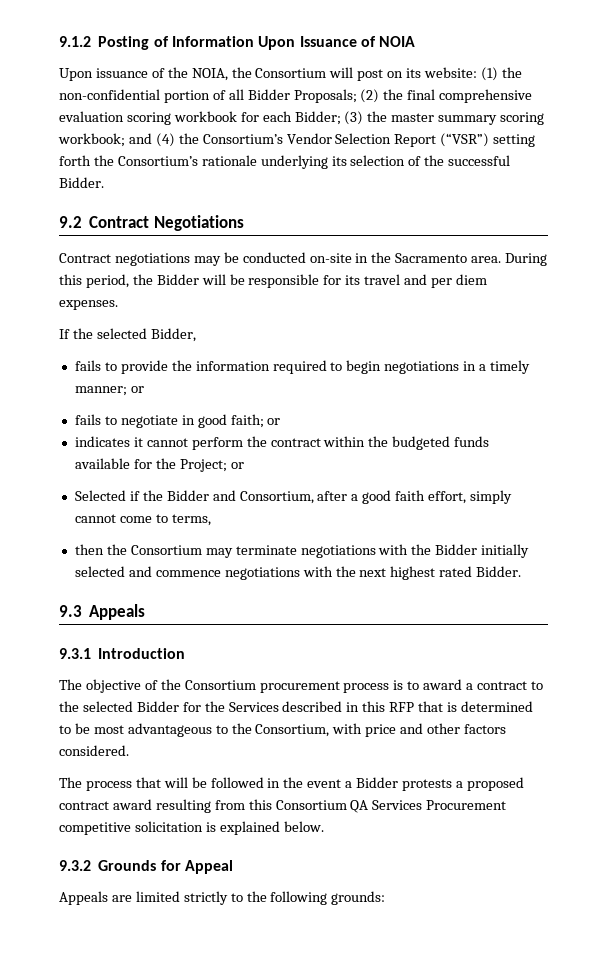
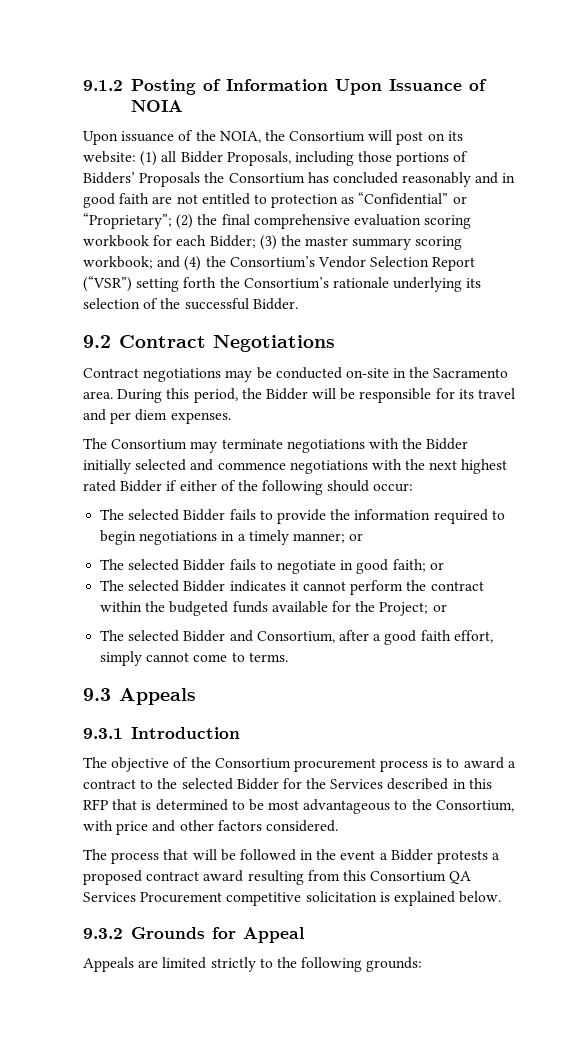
- Upon issuance of the NOIA, the Consortium will post on its website: (1) the non-confidential portion of all Bidder Proposals; (2) the final comprehensive evaluation scoring workbook for each Bidder; (3) the master summary scoring workbook; and (4) the Consortium’s Vendor Selection Report (“VSR”) setting forth the Consortium’s rationale underlying its selection of the successful Bidder.
+ Upon issuance of the NOIA, the Consortium will post on its website: (1) all Bidder Proposals, including those portions of Bidders’ Proposals the Consortium has concluded reasonably and in good faith are not entitled to protection as “Confidential” or “Proprietary”; (2) the final comprehensive evaluation scoring workbook for each Bidder; (3) the master summary scoring workbook; and (4) the Consortium’s Vendor Selection Report (“VSR”) setting forth the Consortium’s rationale underlying its selection of the successful Bidder.
- If the selected Bidder,
- fails to provide the information required to begin negotiations in a timely manner; or
- fails to negotiate in good faith; or
- indicates it cannot perform the contract within the budgeted funds available for the Project; or
- Selected if the Bidder and Consortium, after a good faith effort, simply cannot come to terms,
- then the Consortium may terminate negotiations with the Bidder initially selected and commence negotiations with the next highest rated Bidder.
+ The Consortium may terminate negotiations with the Bidder initially selected and commence negotiations with the next highest rated Bidder if either of the following should occur:
+ The selected Bidder fails to provide the information required to begin negotiations in a timely manner; or
+ The selected Bidder fails to negotiate in good faith; or
+ The selected Bidder indicates it cannot perform the contract within the budgeted funds available for the Project; or
+ The selected Bidder and Consortium, after a good faith effort, simply cannot come to terms.

